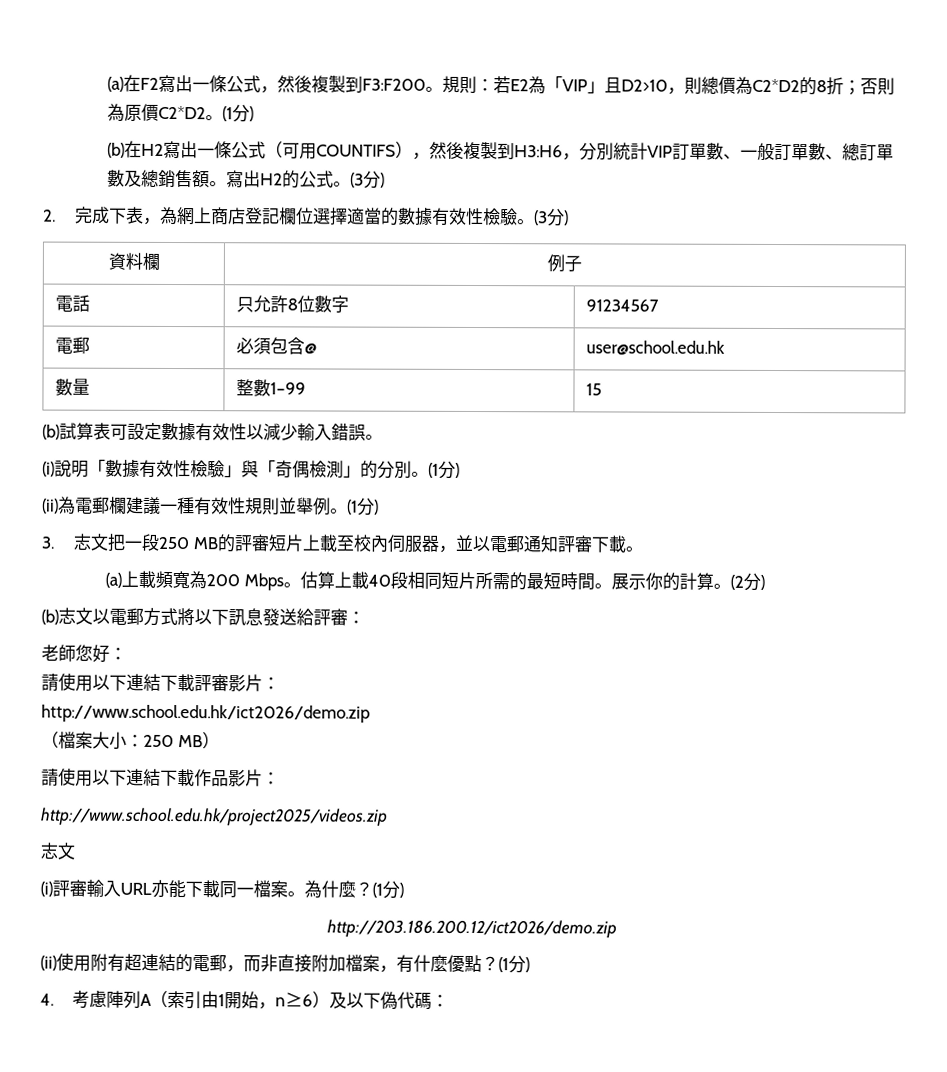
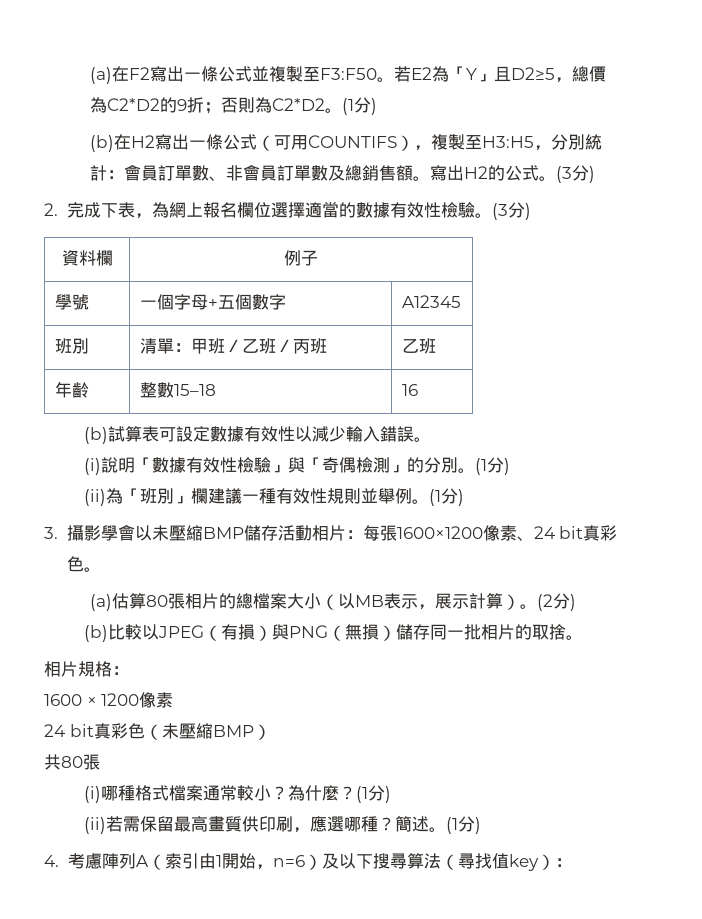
- (a)在F2寫出一條公式，然後複製到F3:F200。規則：若E2為「VIP」且D2>10，則總價為C2*D2的8折；否則為原價C2*D2。
+ (a)在F2寫出一條公式並複製至F3:F50。若E2為「Y」且D2≥5，總價為C2*D2的9折；否則為C2*D2。
- (b)在H2寫出一條公式（可用COUNTIFS），然後複製到H3:H6，分別統計VIP訂單數、一般訂單數、總訂單數及總銷售額。
+ (b)在H2寫出一條公式（可用COUNTIFS），複製至H3:H5，分別統計：會員訂單數、非會員訂單數及總銷售額。
- 2.完成下表，為網上商店登記欄位選擇適當的數據有效性檢驗。
+ 2.完成下表，為網上報名欄位選擇適當的數據有效性檢驗。
- 電話 | 只允許8位數字 | 91234567
- 電郵 | 必須包含@ | user@school.edu.hk
- 數量 | 整數1–99 | 15
+ 學號 | 一個字母+五個數字 | A12345
+ 班別 | 清單：甲班／乙班／丙班 | 乙班
+ 年齡 | 整數15–18 | 16
- (ii)為電郵欄建議一種有效性規則並舉例。
+ (ii)為「班別」欄建議一種有效性規則並舉例。
- 3.志文把一段250 MB的評審短片上載至校內伺服器，並以電郵通知評審下載。
- (a)上載頻寬為200 Mbps。估算上載40段相同短片所需的最短時間。展示你的計算。(2分)
- (b)志文以電郵方式將以下訊息發送給評審：
- 老師您好：
- 請使用以下連結下載評審影片：
- http://www.school.edu.hk/ict2026/demo.zip
- （檔案大小：250 MB）
- 請使用以下連結下載作品影片：
- http://www.school.edu.hk/project2025/videos.zip
- 志文
- (i)評審輸入URL亦能下載同一檔案。
+ 3.攝影學會以未壓縮BMP儲存活動相片：每張1600×1200像素、24 bit真彩色。
+ (a)估算80張相片的總檔案大小（以MB表示，展示計算）。(2分)
+ (b)比較以JPEG（有損）與PNG（無損）儲存同一批相片的取捨。
+ 相片規格：
+ 1600 × 1200像素
+ 24 bit真彩色（未壓縮BMP）
+ 共80張
+ (i)哪種格式檔案通常較小？
- http://203.186.200.12/ict2026/demo.zip
- (ii)使用附有超連結的電郵，而非直接附加檔案，有什麼優點？
+ (ii)若需保留最高畫質供印刷，應選哪種？簡述。
- 4.考慮陣列A（索引由1開始，n≥6）及以下偽代碼：
+ 4.考慮陣列A（索引由1開始，n=6）及以下搜尋算法（尋找值key）：

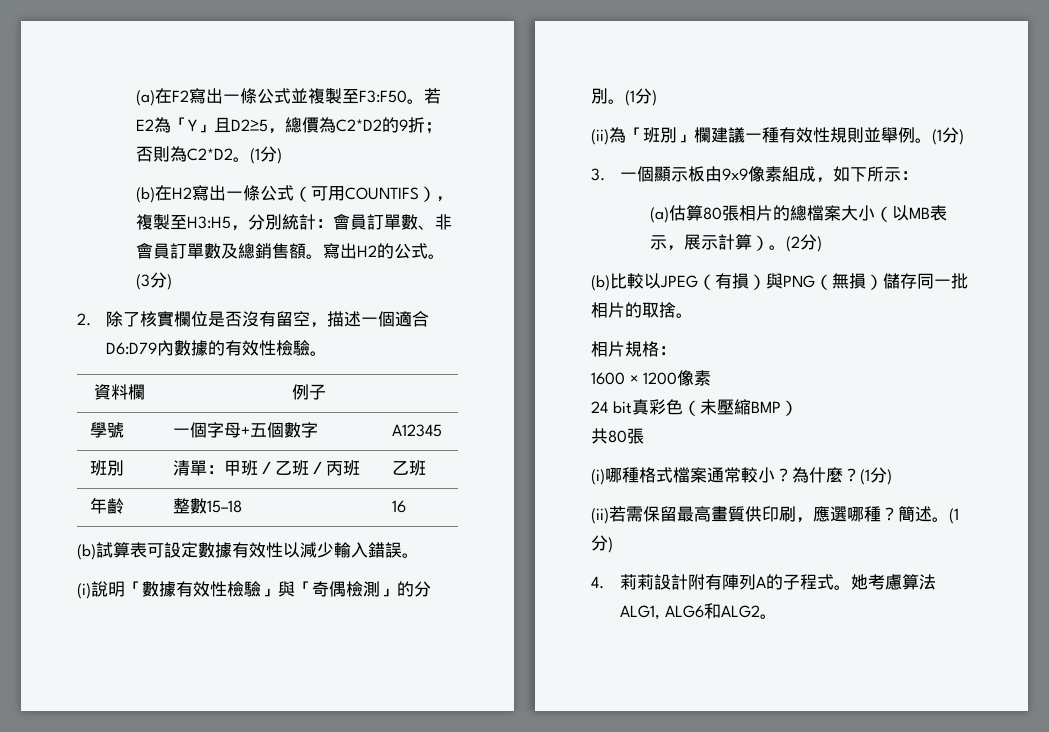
- 2.完成下表，為網上報名欄位選擇適當的數據有效性檢驗。(3分)
+ 2.除了核實欄位是否沒有留空，描述一個適合D6:D79內數據的有效性檢驗。
- 3.攝影學會以未壓縮BMP儲存活動相片：每張1600×1200像素、24 bit真彩色。
+ 3.一個顯示板由9x9像素組成，如下所示：
- 4.考慮陣列A（索引由1開始，n=6）及以下搜尋算法（尋找值key）：
+ 4.莉莉設計附有陣列A的子程式。她考慮算法ALG1, ALG6和ALG2。

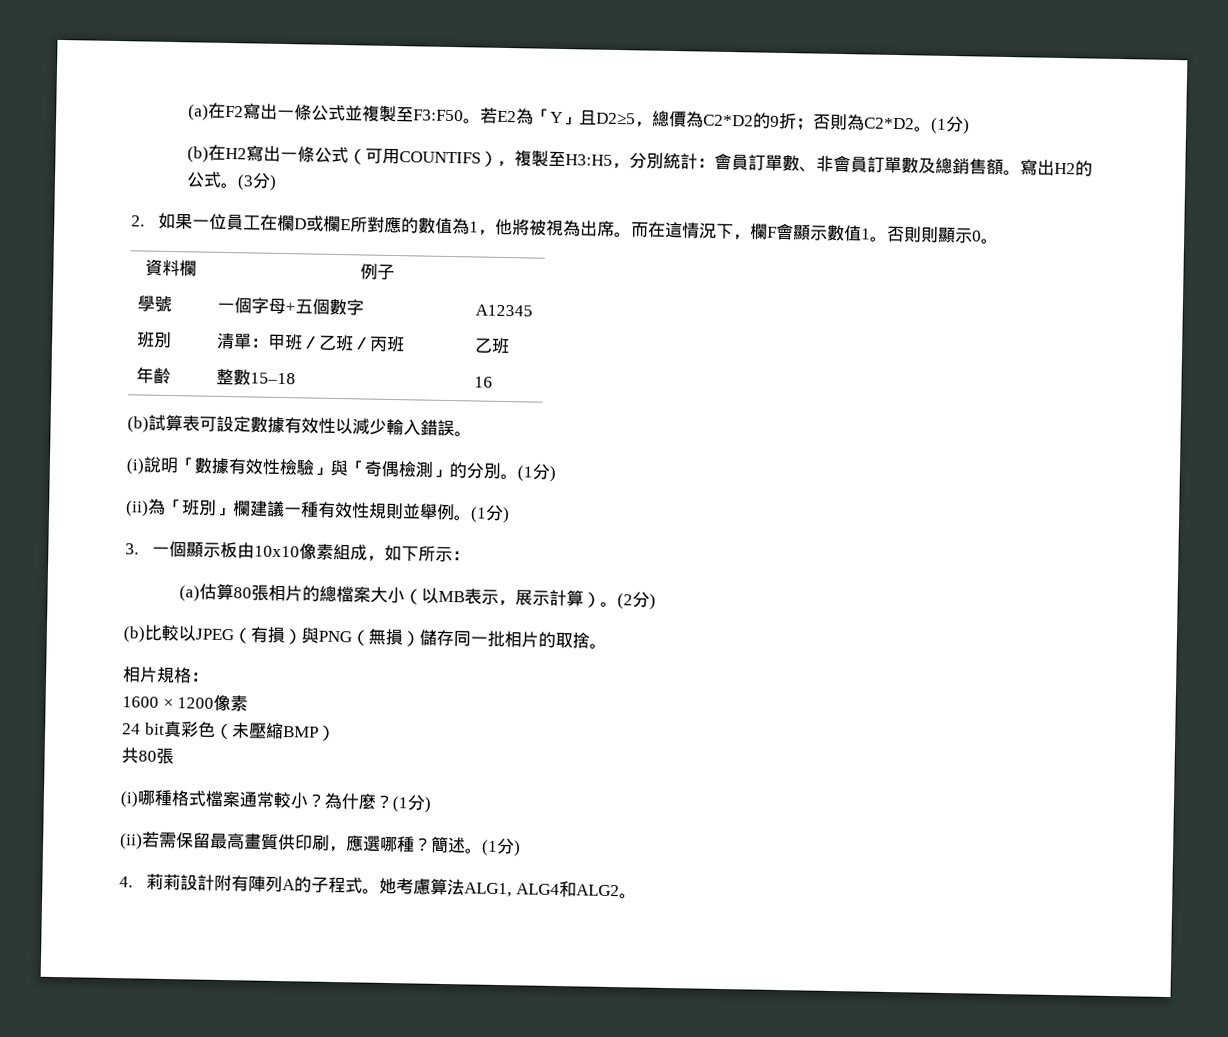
- 2.除了核實欄位是否沒有留空，描述一個適合D6:D79內數據的有效性檢驗。
+ 2.如果一位員工在欄D或欄E所對應的數值為1，他將被視為出席。而在這情況下，欄F會顯示數值1。否則則顯示0。
- 3.一個顯示板由9x9像素組成，如下所示：
+ 3.一個顯示板由10x10像素組成，如下所示：
- 她考慮算法ALG1, ALG6和ALG2。
+ 她考慮算法ALG1, ALG4和ALG2。

